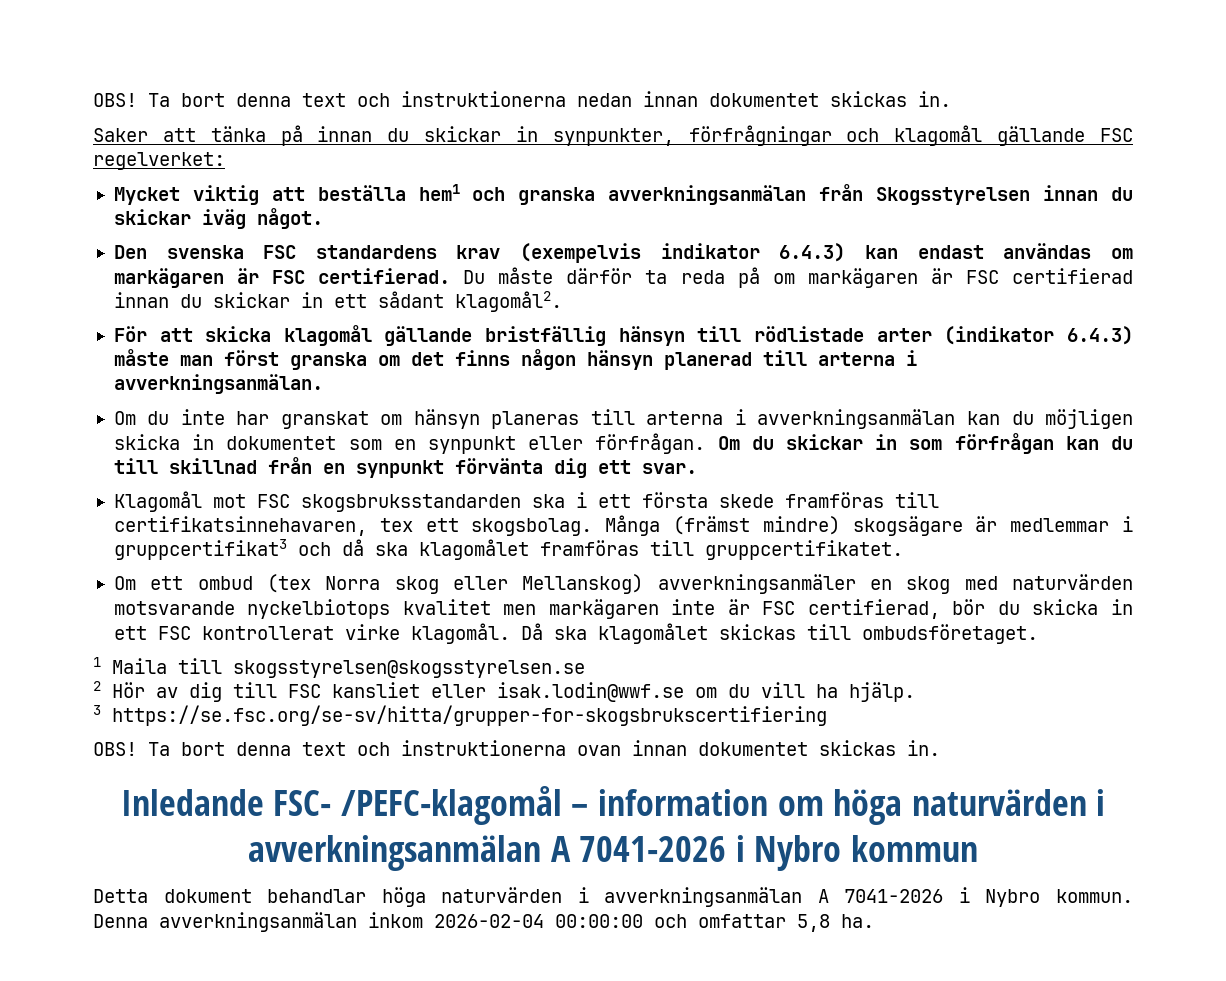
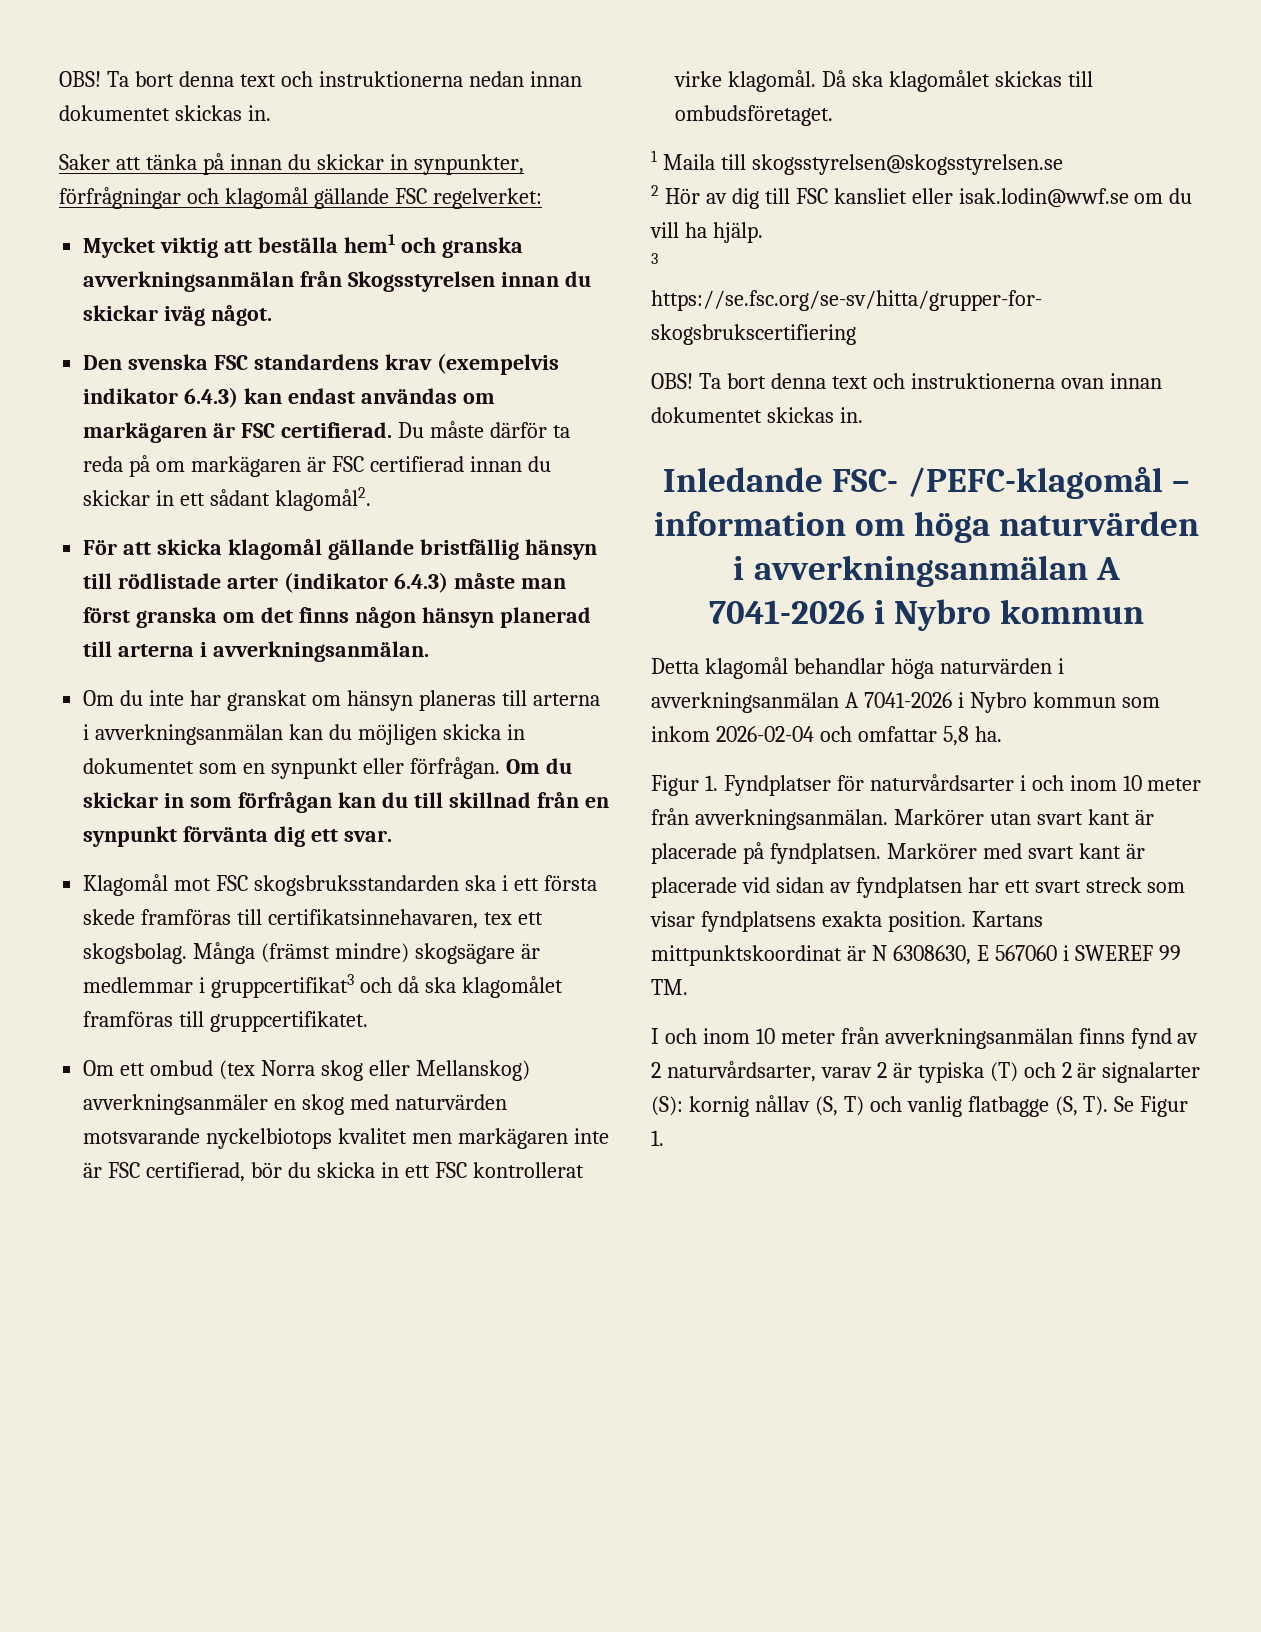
- Detta dokument behandlar höga naturvärden i avverkningsanmälan A 7041-2026 i Nybro kommun. Denna avverkningsanmälan inkom 2026-02-04 00:00:00 och omfattar 5,8 ha.
+ Detta klagomål behandlar höga naturvärden i avverkningsanmälan A 7041-2026 i Nybro kommun som inkom 2026-02-04 och omfattar 5,8 ha.
+ Figur 1. Fyndplatser för naturvårdsarter i och inom 10 meter från avverkningsanmälan. Markörer utan svart kant är placerade på fyndplatsen. Markörer med svart kant är placerade vid sidan av fyndplatsen har ett svart streck som visar fyndplatsens exakta position. Kartans mittpunktskoordinat är N 6308630, E 567060 i SWEREF 99 TM.
+ I och inom 10 meter från avverkningsanmälan finns fynd av 2 naturvårdsarter, varav 2 är typiska (T) och 2 är signalarter (S): kornig nållav (S, T) och vanlig flatbagge (S, T). Se Figur 1.

